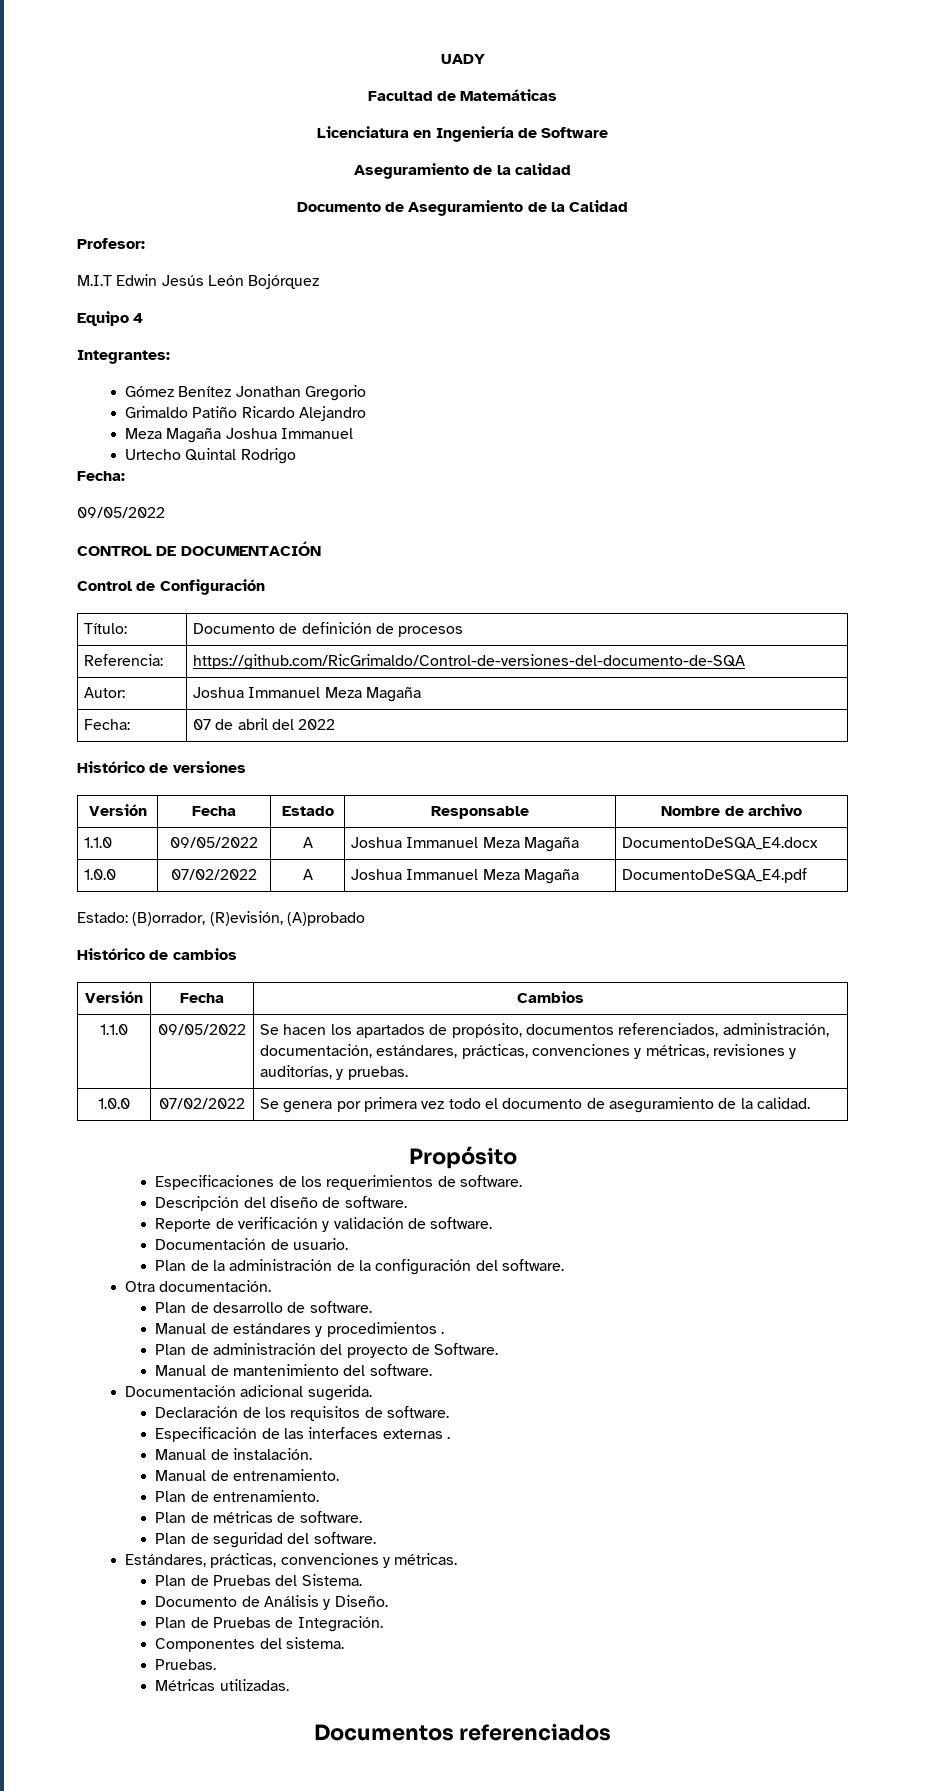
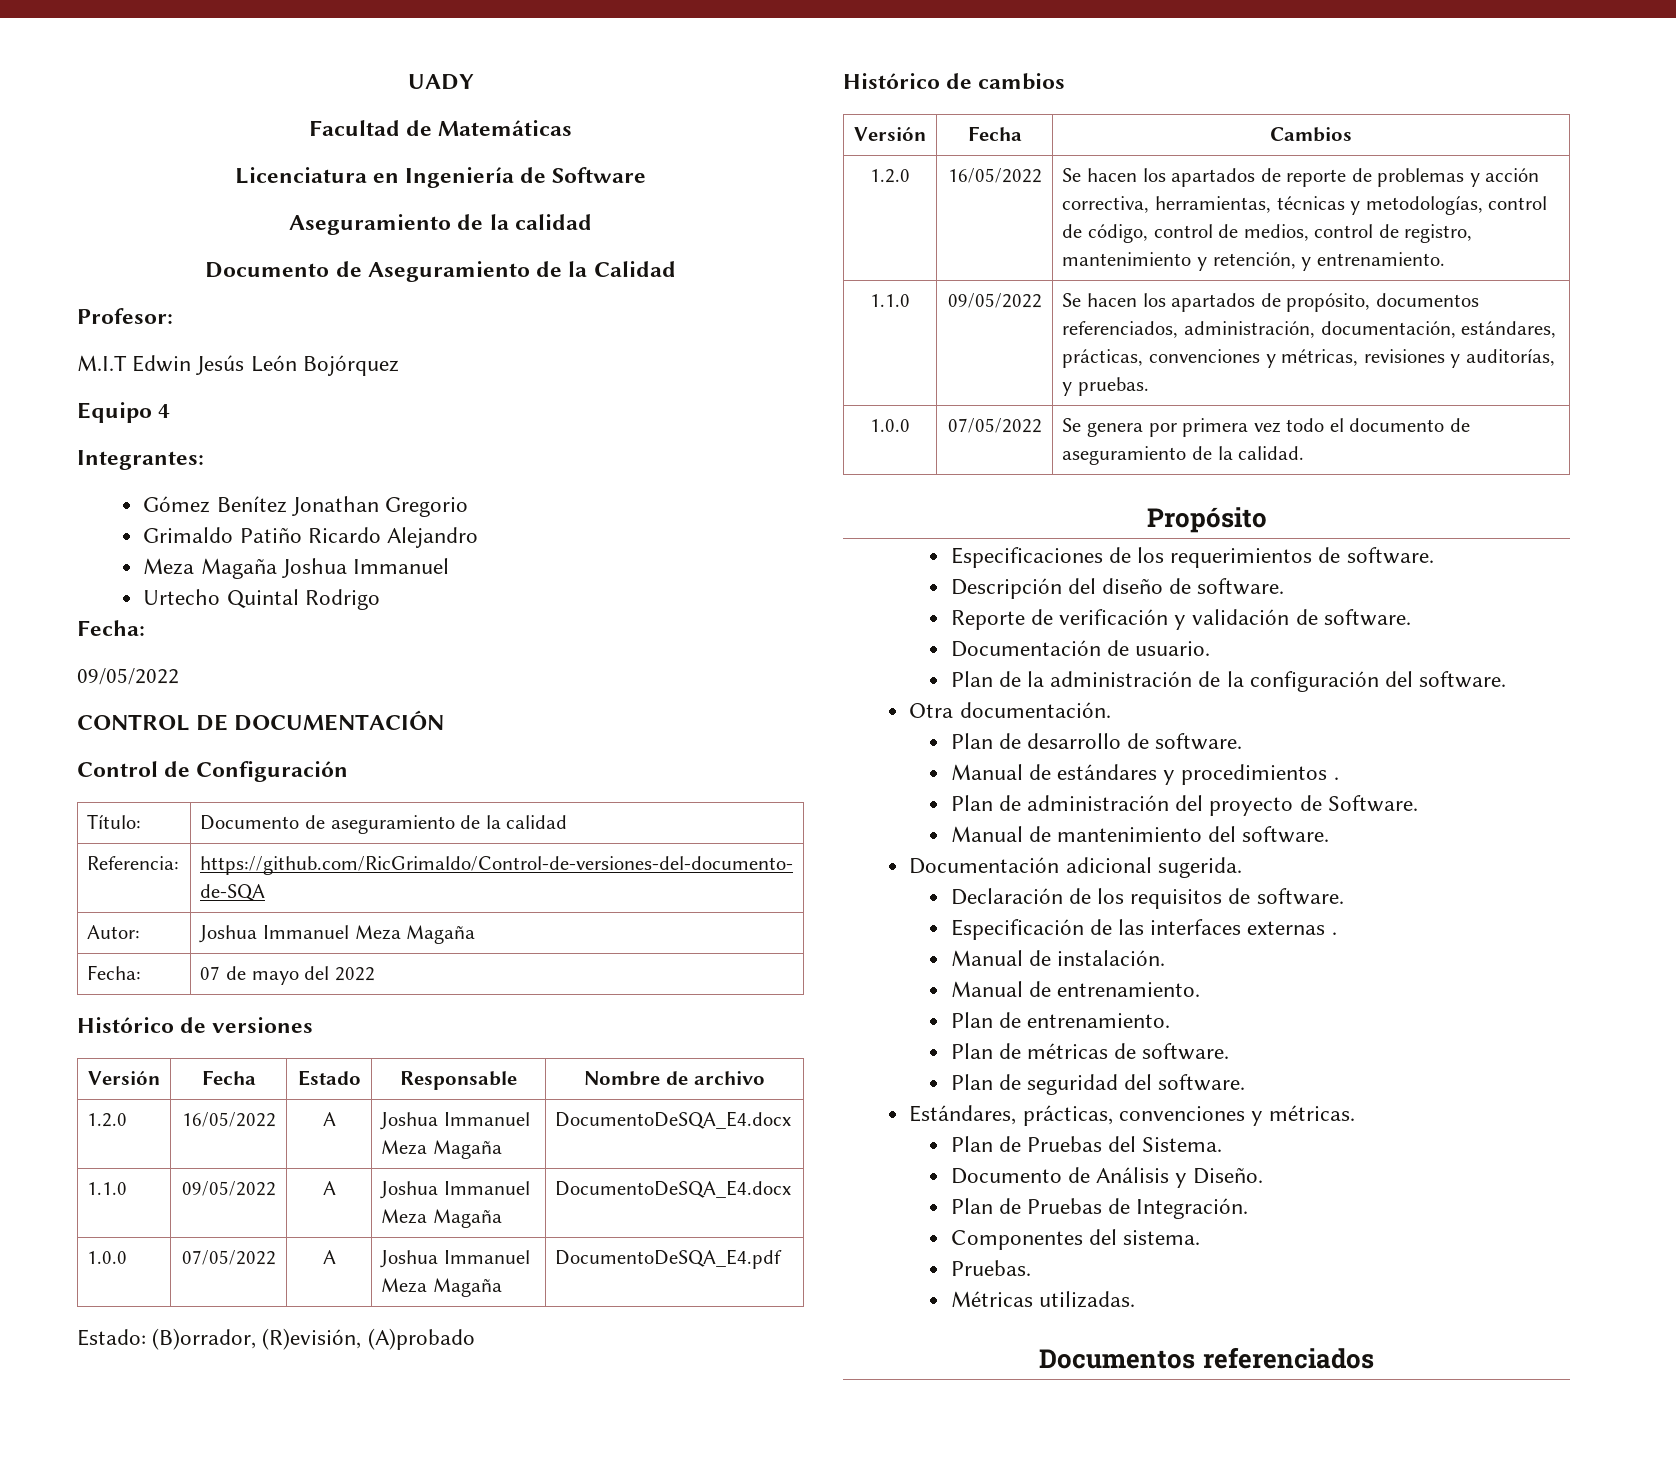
- Título: | Documento de definición de procesos
+ Título: | Documento de aseguramiento de la calidad
- Fecha: | 07 de abril del 2022
+ Fecha: | 07 de mayo del 2022
+ 1.2.0 | 16/05/2022 | A | Joshua Immanuel Meza Magaña | DocumentoDeSQA_E4.docx
- 1.0.0 | 07/02/2022 | A | Joshua Immanuel Meza Magaña | DocumentoDeSQA_E4.pdf
+ 1.0.0 | 07/05/2022 | A | Joshua Immanuel Meza Magaña | DocumentoDeSQA_E4.pdf
+ 1.2.0 | 16/05/2022 | Se hacen los apartados de reporte de problemas y acción correctiva, herramientas, técnicas y metodologías, control de código, control de medios, control de registro, mantenimiento y retención, y entrenamiento.
- 1.0.0 | 07/02/2022 | Se genera por primera vez todo el documento de aseguramiento de la calidad.
+ 1.0.0 | 07/05/2022 | Se genera por primera vez todo el documento de aseguramiento de la calidad.

